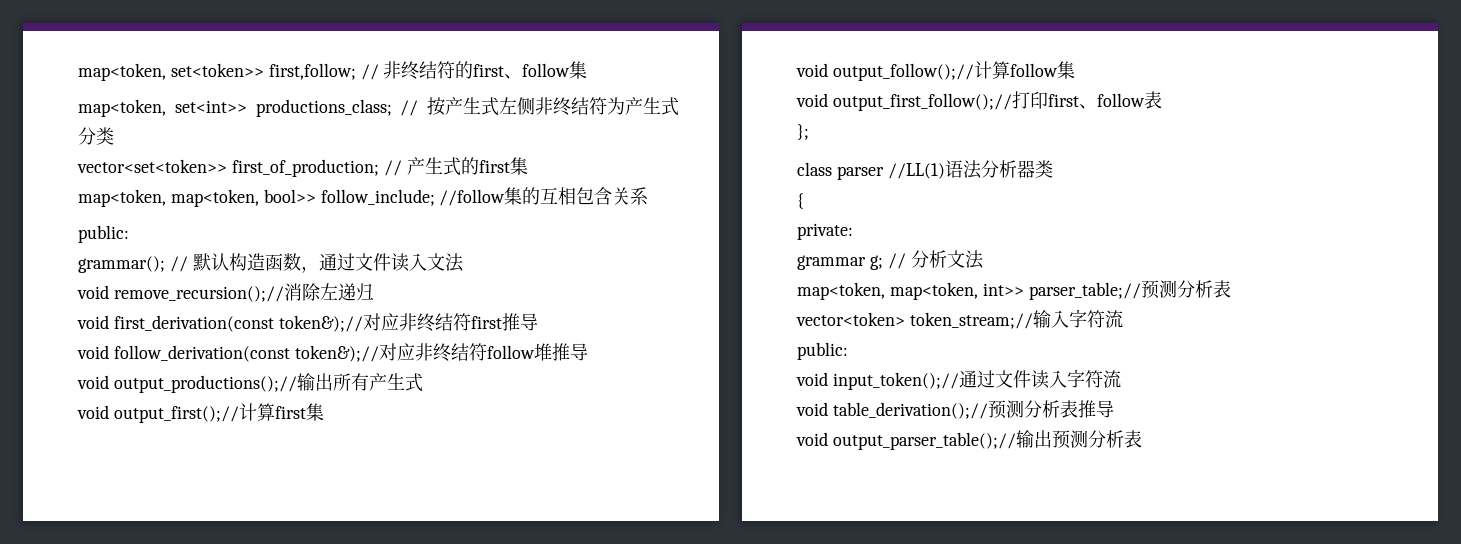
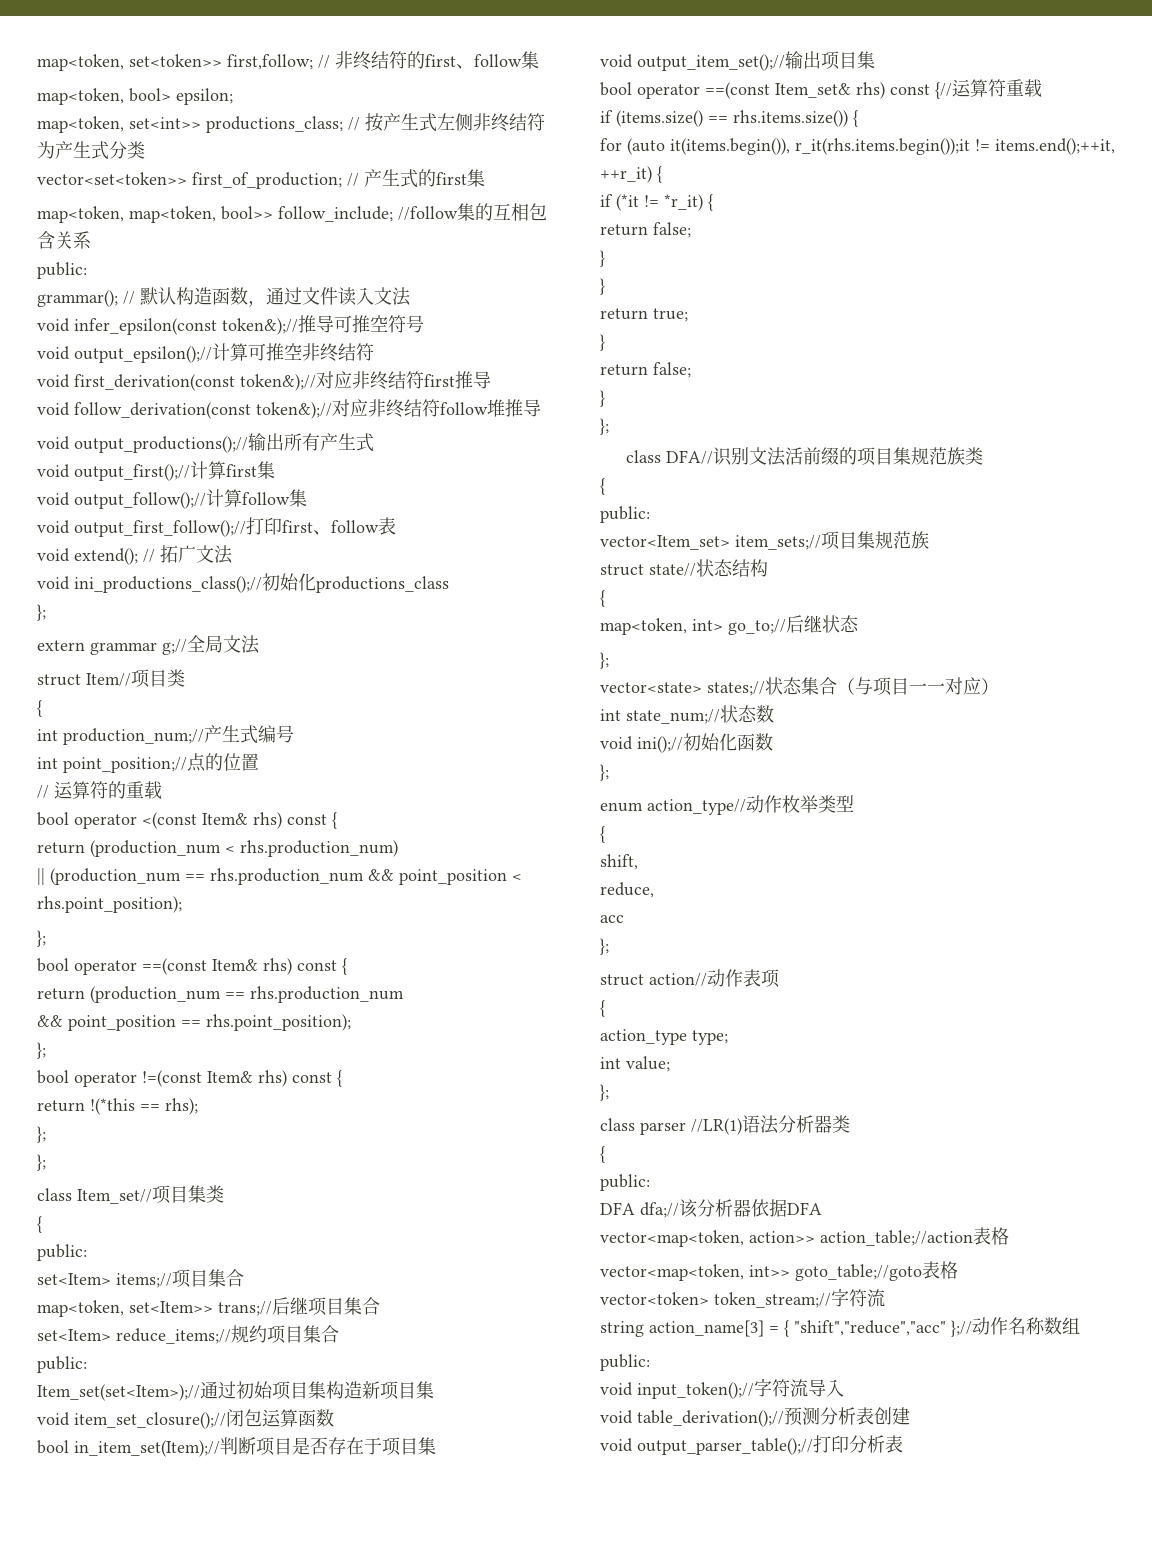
+ map<token, bool> epsilon;
- void remove_recursion();//消除左递归
+ void infer_epsilon(const token&);//推导可推空符号
+ void output_epsilon();//计算可推空非终结符
+ void extend(); // 拓广文法
+ void ini_productions_class();//初始化productions_class
+ };
+ extern grammar g;//全局文法
+ struct Item//项目类
+ {
+ int production_num;//产生式编号
+ int point_position;//点的位置
+ // 运算符的重载
+ bool operator <(const Item& rhs) const {
+ return (production_num < rhs.production_num)
+ || (production_num == rhs.production_num && point_position < rhs.point_position);
+ };
+ bool operator ==(const Item& rhs) const {
+ return (production_num == rhs.production_num
+ && point_position == rhs.point_position);
+ };
+ bool operator !=(const Item& rhs) const {
+ return !(*this == rhs);
+ };
+ };
+ class Item_set//项目集类
+ {
+ public:
+ set<Item> items;//项目集合
+ map<token, set<Item>> trans;//后继项目集合
+ set<Item> reduce_items;//规约项目集合
+ public:
+ Item_set(set<Item>);//通过初始项目集构造新项目集
+ void item_set_closure();//闭包运算函数
+ bool in_item_set(Item);//判断项目是否存在于项目集
+ void output_item_set();//输出项目集
+ bool operator ==(const Item_set& rhs) const {//运算符重载
+ if (items.size() == rhs.items.size()) {
+ for (auto it(items.begin()), r_it(rhs.items.begin());it != items.end();++it, ++r_it) {
+ if (*it != *r_it) {
+ return false;
+ }
+ }
+ return true;
+ }
+ return false;
+ }
+ };
+ class DFA//识别文法活前缀的项目集规范族类
+ {
+ public:
+ vector<Item_set> item_sets;//项目集规范族
+ struct state//状态结构
+ {
+ map<token, int> go_to;//后继状态
+ };
+ vector<state> states;//状态集合（与项目一一对应）
+ int state_num;//状态数
+ void ini();//初始化函数
+ };
+ enum action_type//动作枚举类型
+ {
+ shift,
+ reduce,
+ acc
+ };
+ struct action//动作表项
+ {
+ action_type type;
+ int value;
- class parser //LL(1)语法分析器类
+ class parser //LR(1)语法分析器类
  {
- private:
- grammar g; // 分析文法
- map<token, map<token, int>> parser_table;//预测分析表
+ public:
+ DFA dfa;//该分析器依据DFA
+ vector<map<token, action>> action_table;//action表格
+ vector<map<token, int>> goto_table;//goto表格
- vector<token> token_stream;//输入字符流
+ vector<token> token_stream;//字符流
+ string action_name[3] = { "shift","reduce","acc" };//动作名称数组
- void input_token();//通过文件读入字符流
+ void input_token();//字符流导入
- void table_derivation();//预测分析表推导
+ void table_derivation();//预测分析表创建
- void output_parser_table();//输出预测分析表
+ void output_parser_table();//打印分析表

